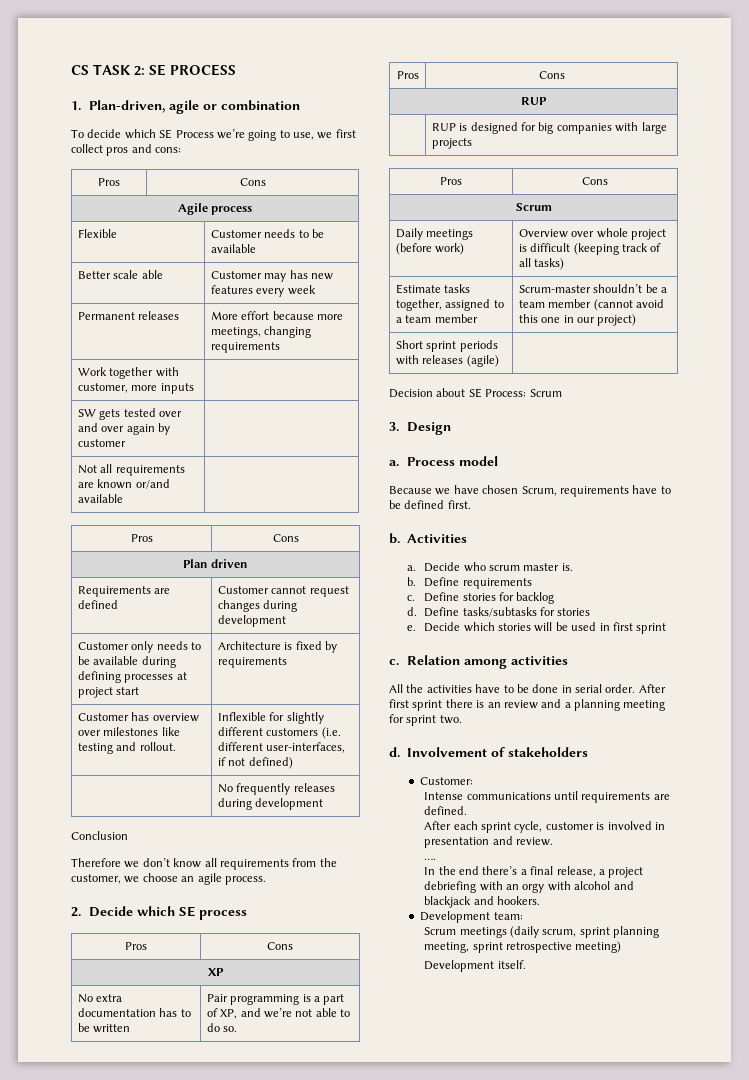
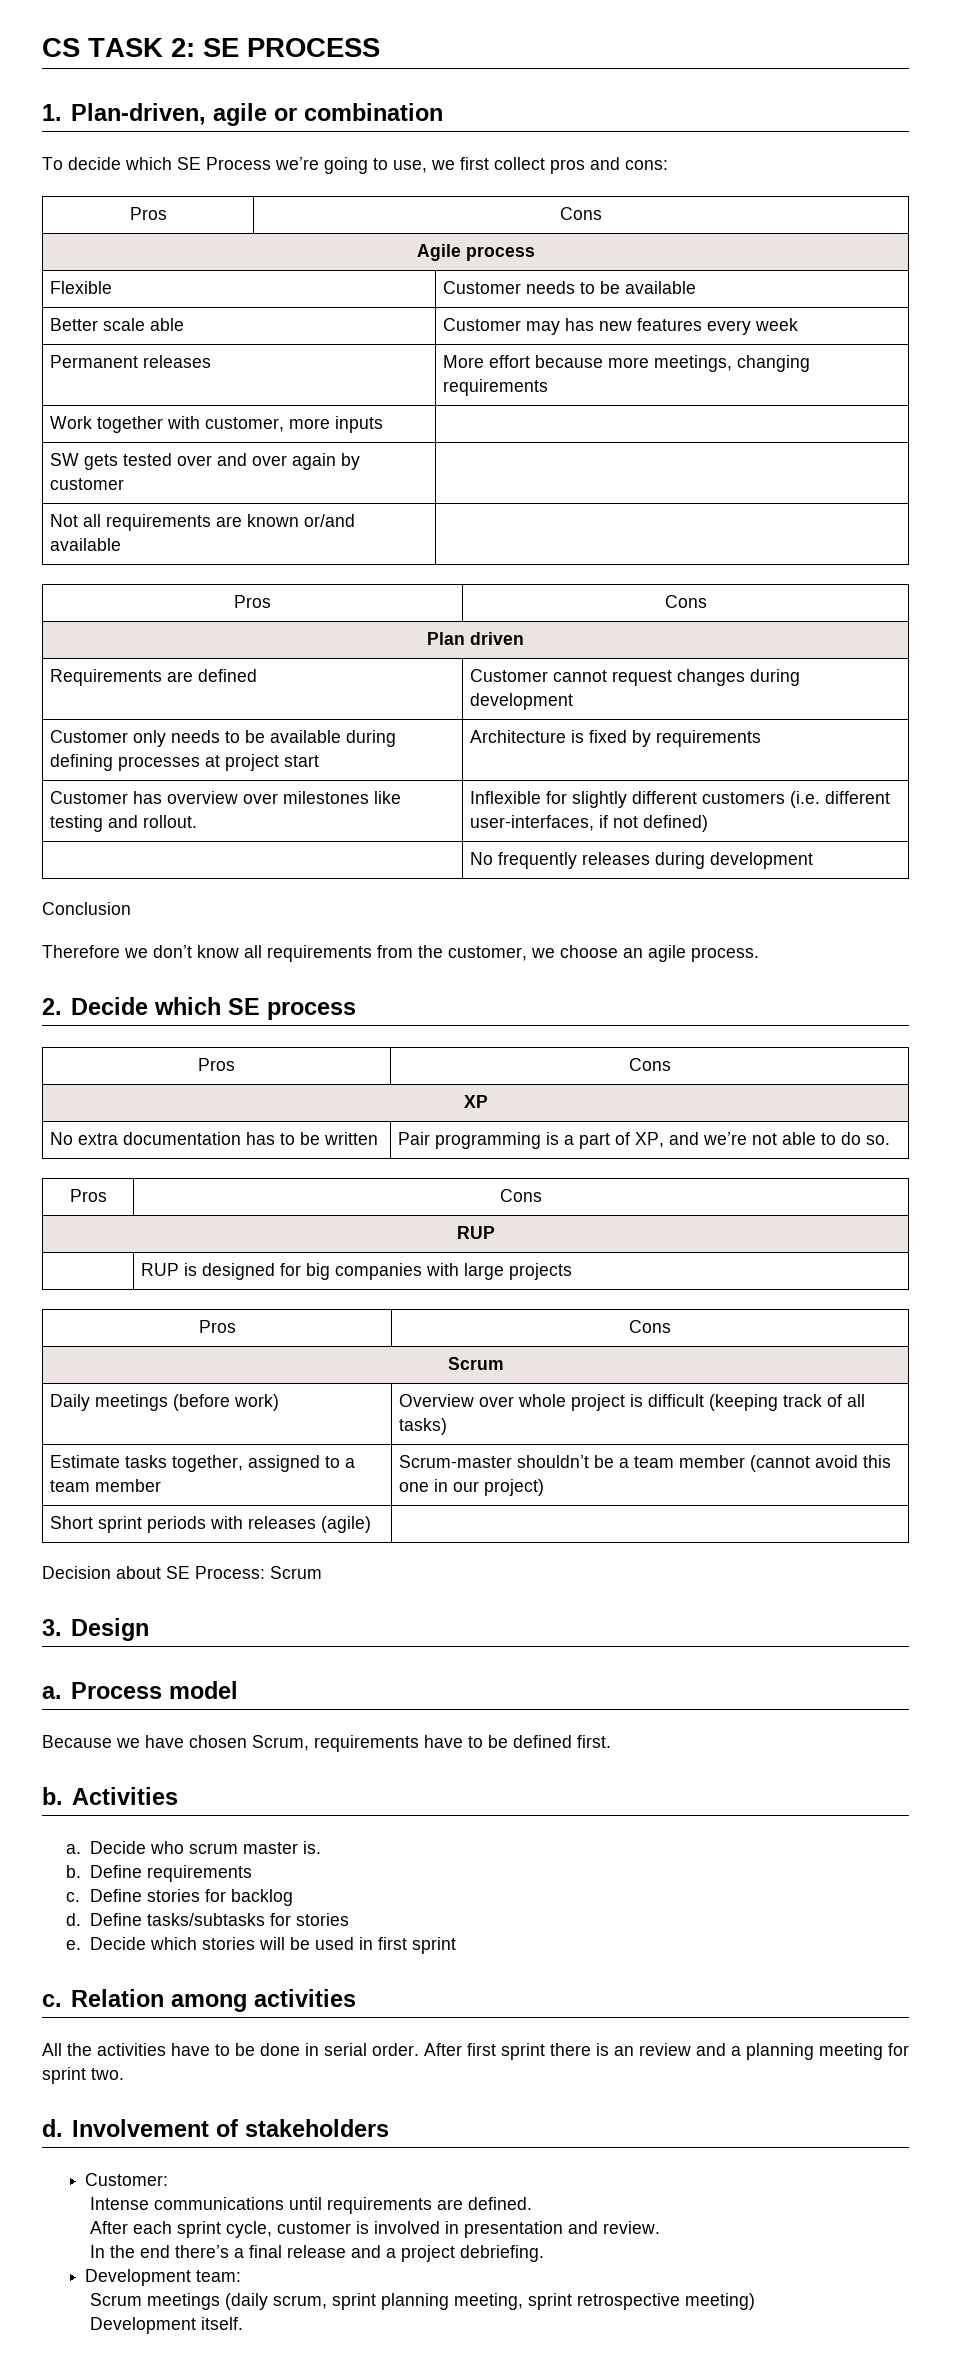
- ….
- In the end there’s a final release, a project debriefing with an orgy with alcohol and blackjack and hookers.
+ In the end there’s a final release and a project debriefing.

